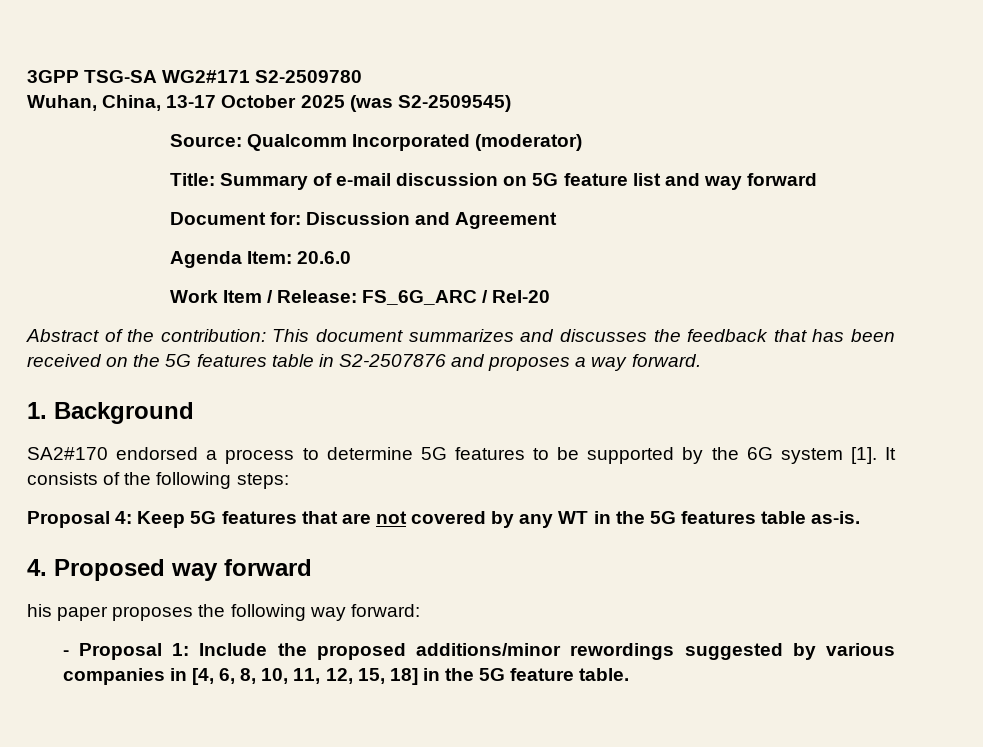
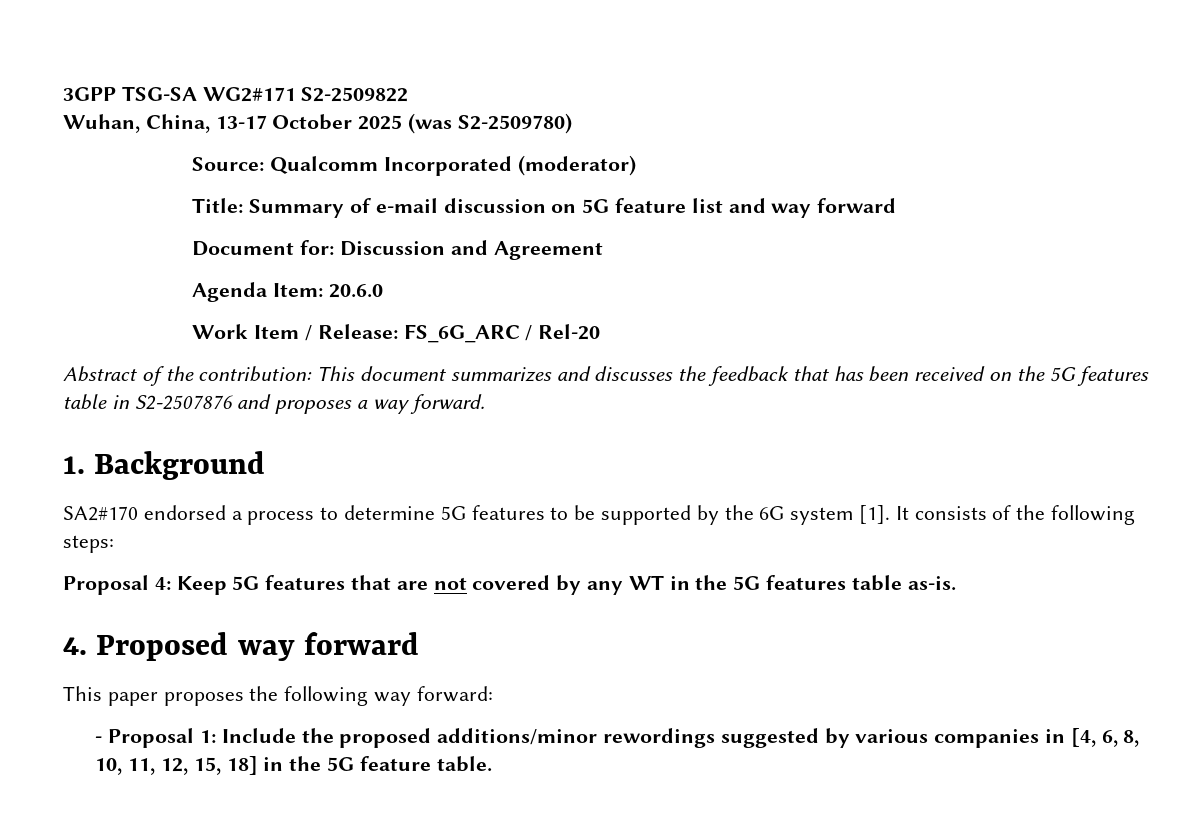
- 3GPP TSG-SA WG2#171 S2-2509780
+ 3GPP TSG-SA WG2#171 S2-2509822
- Wuhan, China, 13-17 October 2025 (was S2-2509545)
+ Wuhan, China, 13-17 October 2025 (was S2-2509780)
- his paper proposes the following way forward:
+ This paper proposes the following way forward:

